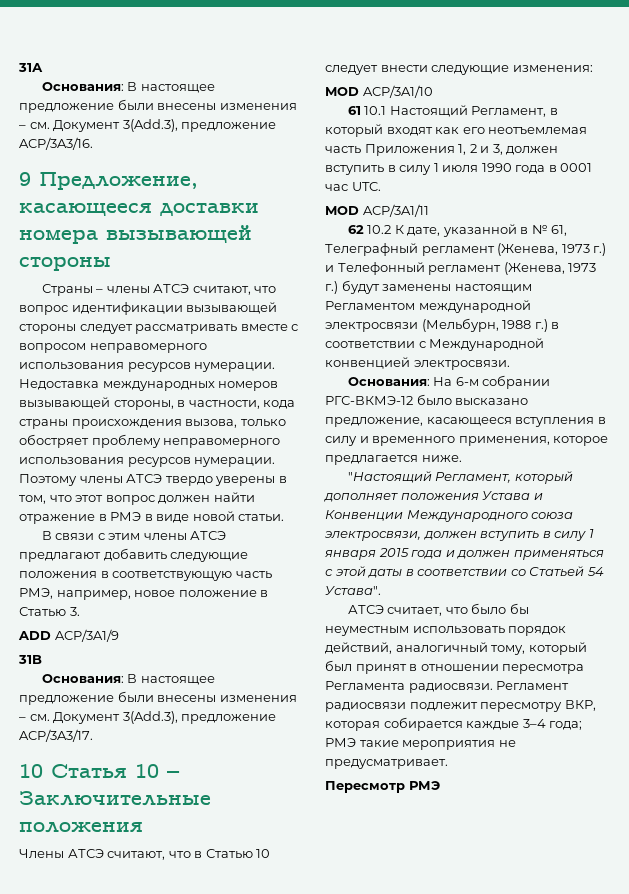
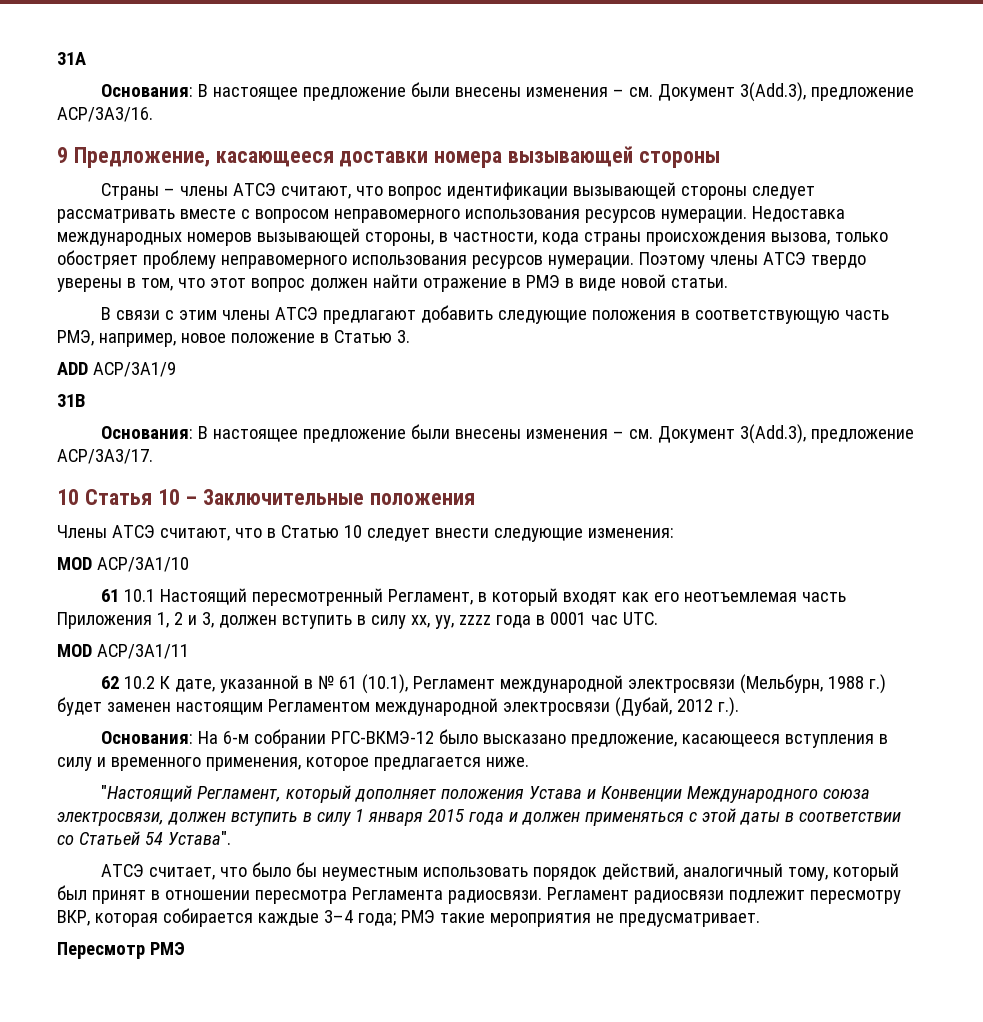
- 61 10.1 Настоящий Регламент, в который входят как его неотъемлемая часть Приложения 1, 2 и 3, должен вступить в силу 1 июля 1990 года в 0001 час UTC.
+ 61 10.1 Настоящий пересмотренный Регламент, в который входят как его неотъемлемая часть Приложения 1, 2 и 3, должен вступить в силу xx, yy, zzzz года в 0001 час UTC.
- 62 10.2 К дате, указанной в № 61, Телеграфный регламент (Женева, 1973 г.) и Телефонный регламент (Женева, 1973 г.) будут заменены настоящим Регламентом международной электросвязи (Мельбурн, 1988 г.) в соответствии с Международной конвенцией электросвязи.
+ 62 10.2 К дате, указанной в № 61 (10.1), Регламент международной электросвязи (Мельбурн, 1988 г.) будет заменен настоящим Регламентом международной электросвязи (Дубай, 2012 г.).

